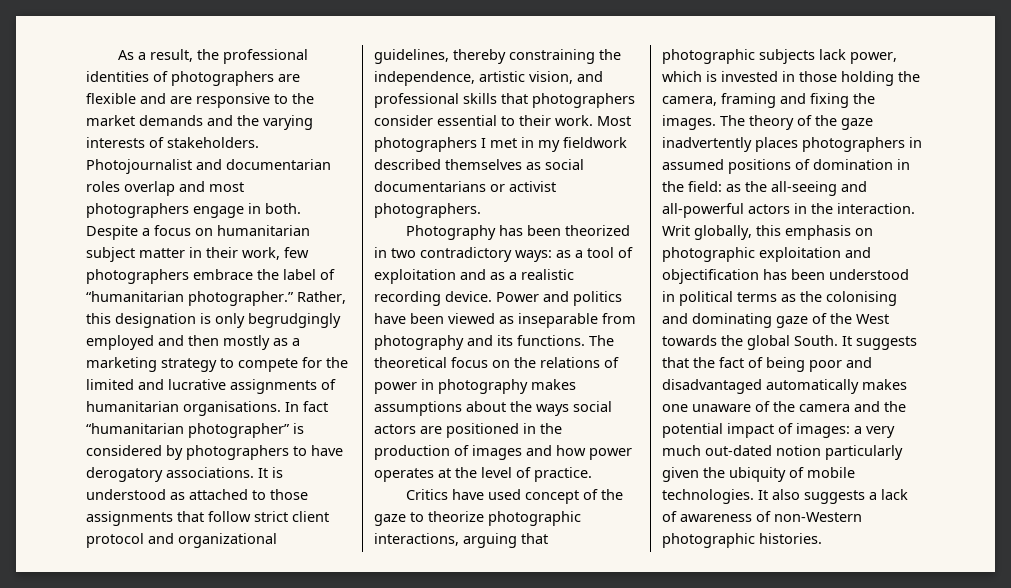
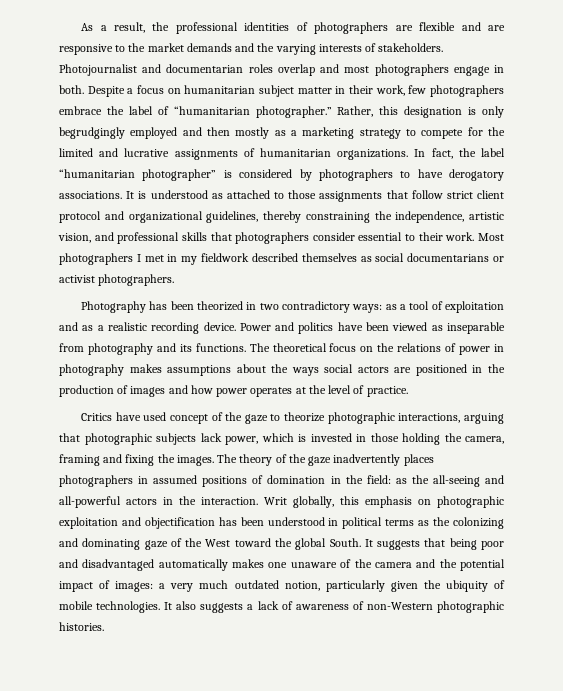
- Rather, this designation is only begrudgingly employed and then mostly as a marketing strategy to compete for the limited and lucrative assignments of humanitarian organisations. In fact “humanitarian photographer” is considered by photographers to have derogatory associations.
+ Rather, this designation is only begrudgingly employed and then mostly as a marketing strategy to compete for the limited and lucrative assignments of humanitarian organizations. In fact, the label “humanitarian photographer” is considered by photographers to have derogatory associations.
- Writ globally, this emphasis on photographic exploitation and objectification has been understood in political terms as the colonising and dominating gaze of the West towards the global South.
+ Writ globally, this emphasis on photographic exploitation and objectification has been understood in political terms as the colonizing and dominating gaze of the West toward the global South.
- It suggests that the fact of being poor and disadvantaged automatically makes one unaware of the camera and the potential impact of images: a very much out-dated notion particularly given the ubiquity of mobile technologies.
+ It suggests that being poor and disadvantaged automatically makes one unaware of the camera and the potential impact of images: a very much outdated notion, particularly given the ubiquity of mobile technologies.

